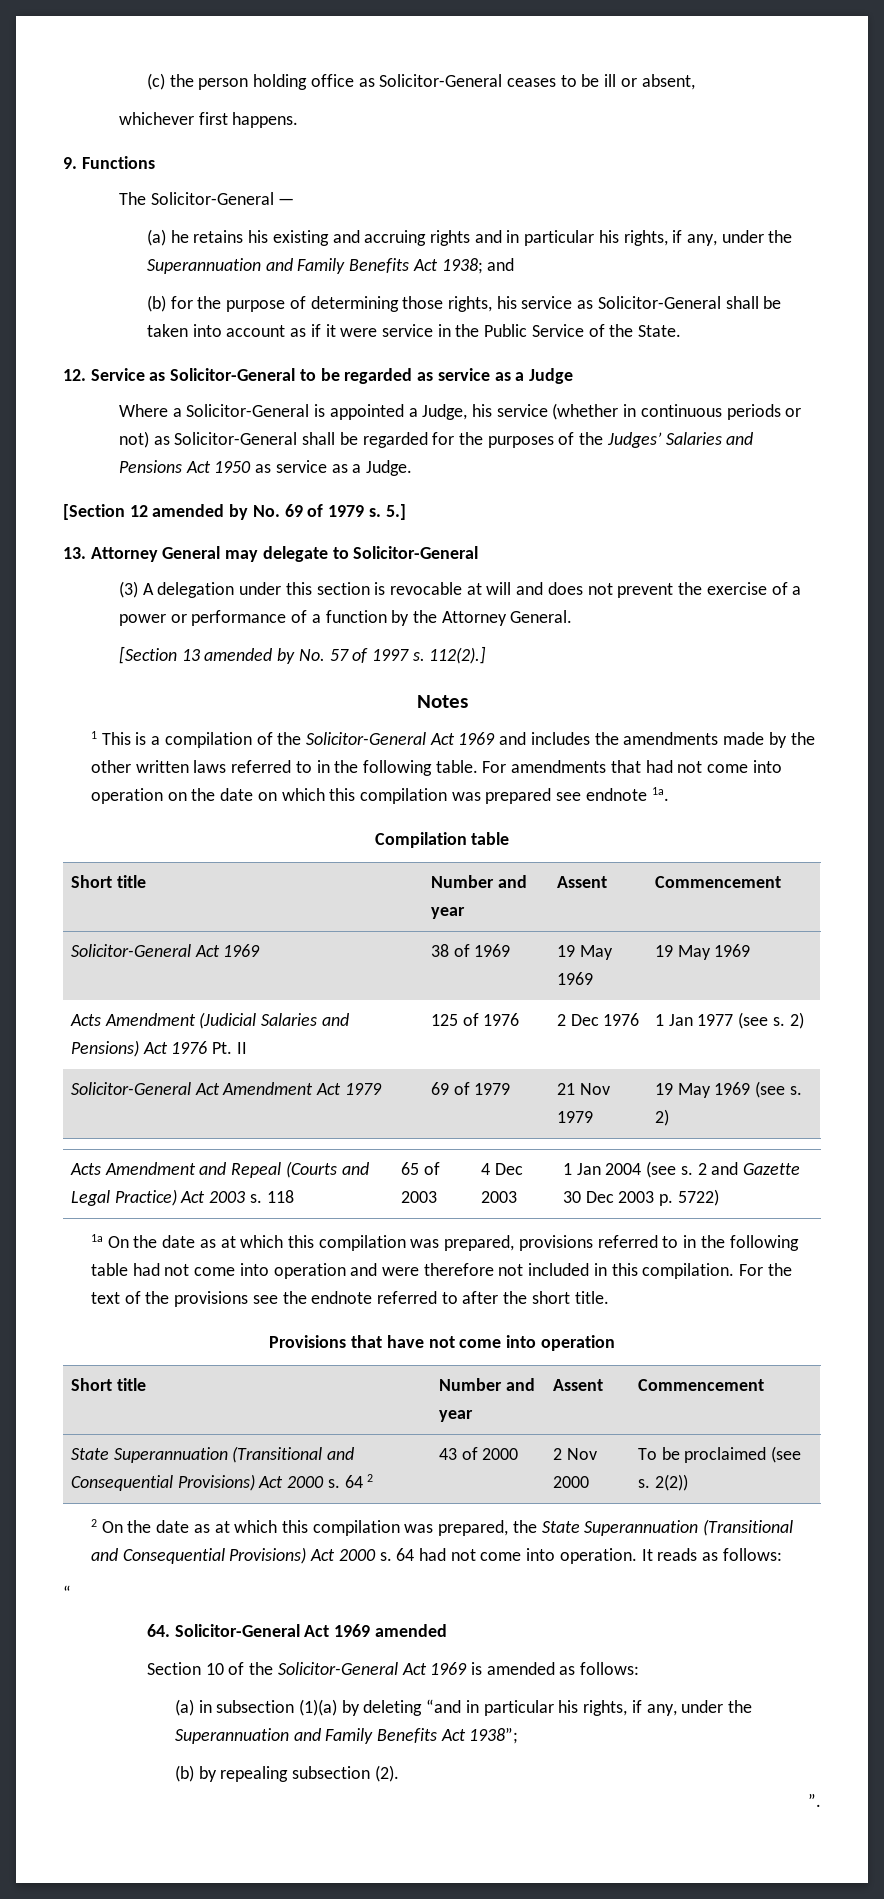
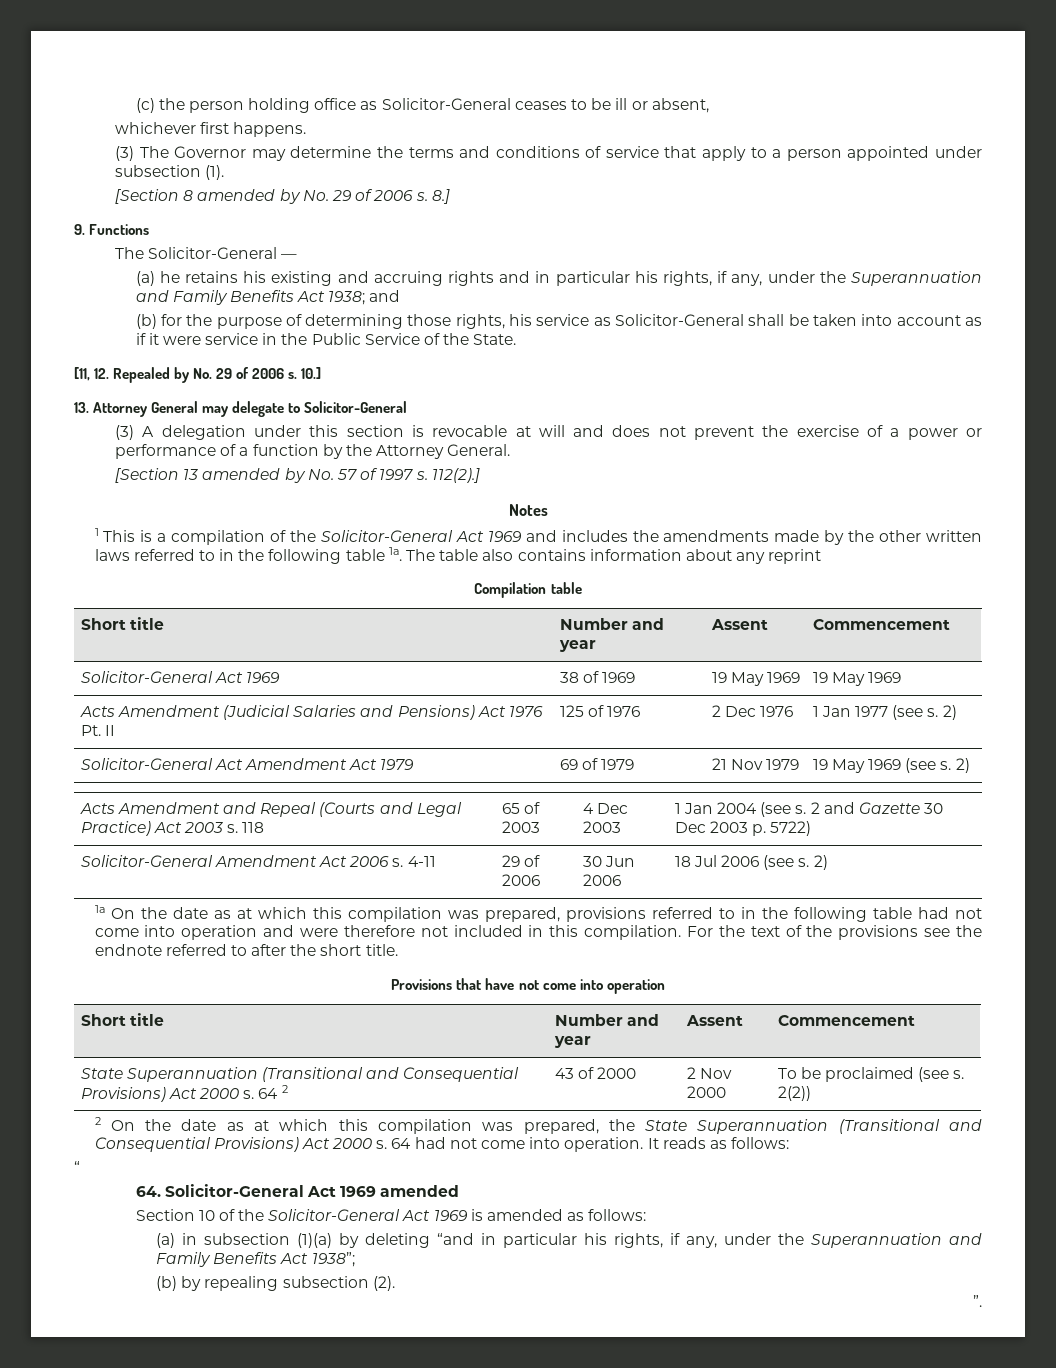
+ (3) The Governor may determine the terms and conditions of service that apply to a person appointed under subsection (1).
+ [Section 8 amended by No. 29 of 2006 s. 8.]
- 12. Service as Solicitor-General to be regarded as service as a Judge
- Where a Solicitor-General is appointed a Judge, his service (whether in continuous periods or not) as Solicitor-General shall be regarded for the purposes of the Judges’ Salaries and Pensions Act 1950 as service as a Judge.
- [Section 12 amended by No. 69 of 1979 s. 5.]
+ [11, 12. Repealed by No. 29 of 2006 s. 10.]
- 1 This is a compilation of the Solicitor-General Act 1969 and includes the amendments made by the other written laws referred to in the following table. For amendments that had not come into operation on the date on which this compilation was prepared see endnote 1a.
+ 1 This is a compilation of the Solicitor-General Act 1969 and includes the amendments made by the other written laws referred to in the following table 1a. The table also contains information about any reprint
+ Solicitor-General Amendment Act 2006 s. 4-11 | 29 of 2006 | 30 Jun 2006 | 18 Jul 2006 (see s. 2)

